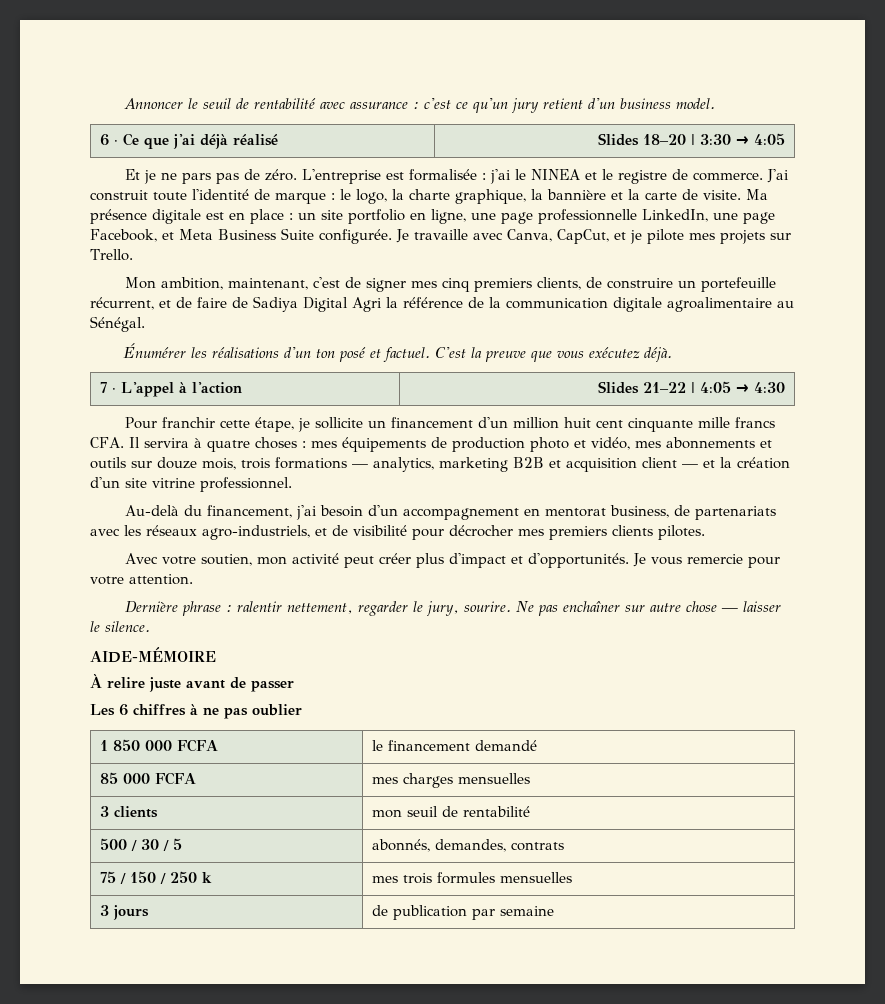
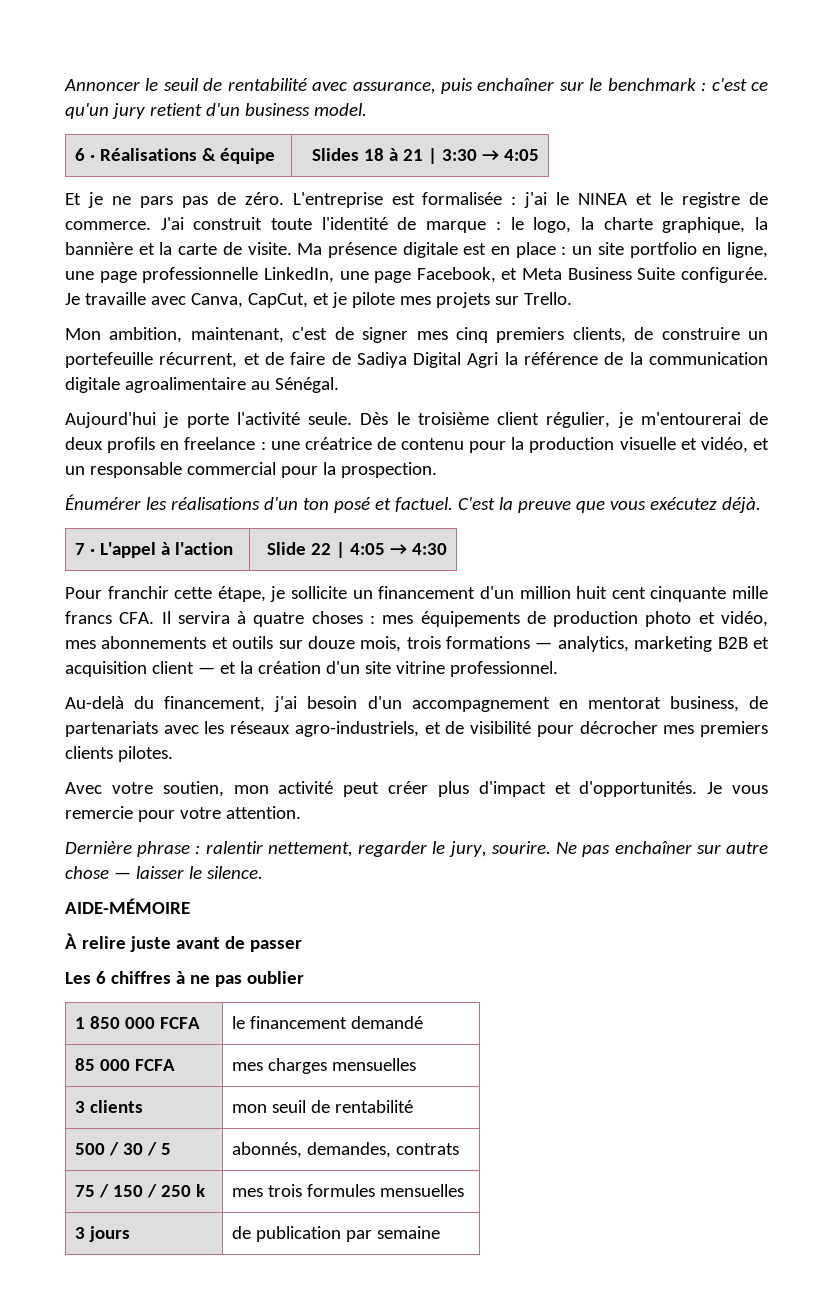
- Annoncer le seuil de rentabilité avec assurance : c'est ce qu'un jury retient d'un business model.
+ Annoncer le seuil de rentabilité avec assurance, puis enchaîner sur le benchmark : c'est ce qu'un jury retient d'un business model.
- 6 · Ce que j'ai déjà réalisé | Slides 18–20 | 3:30 → 4:05
+ 6 · Réalisations & équipe | Slides 18 à 21 | 3:30 → 4:05
+ Aujourd'hui je porte l'activité seule. Dès le troisième client régulier, je m'entourerai de deux profils en freelance : une créatrice de contenu pour la production visuelle et vidéo, et un responsable commercial pour la prospection.
- 7 · L'appel à l'action | Slides 21–22 | 4:05 → 4:30
+ 7 · L'appel à l'action | Slide 22 | 4:05 → 4:30

